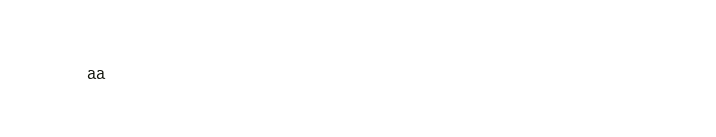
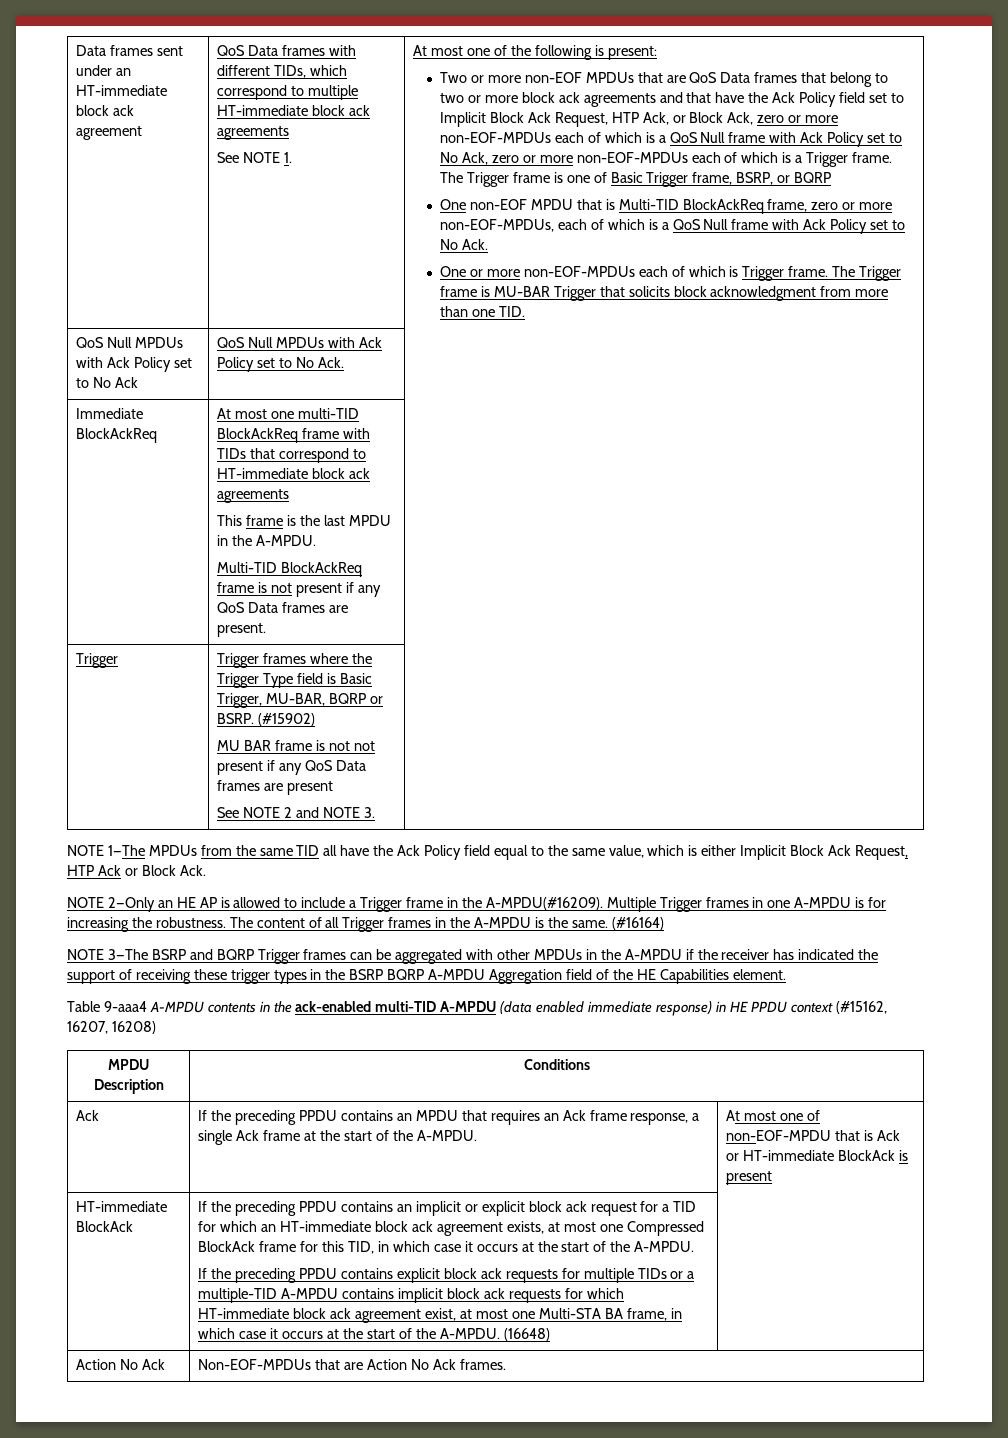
- aa
+ Data frames sent under an HT-immediate block ack agreement | QoS Data frames with different TIDs, which correspond to multiple HT-immediate block ack agreements
+ See NOTE 1. | At most one of the following is present:
+ Two or more non-EOF MPDUs that are QoS Data frames that belong to two or more block ack agreements and that have the Ack Policy field set to Implicit Block Ack Request, HTP Ack, or Block Ack, zero or more non-EOF-MPDUs each of which is a QoS Null frame with Ack Policy set to No Ack, zero or more non-EOF-MPDUs each of which is a Trigger frame. The Trigger frame is one of Basic Trigger frame, BSRP, or BQRP
+ One non-EOF MPDU that is Multi-TID BlockAckReq frame, zero or more non-EOF-MPDUs, each of which is a QoS Null frame with Ack Policy set to No Ack.
+ One or more non-EOF-MPDUs each of which is Trigger frame. The Trigger frame is MU-BAR Trigger that solicits block acknowledgment from more than one TID.
+ QoS Null MPDUs with Ack Policy set to No Ack | QoS Null MPDUs with Ack Policy set to No Ack. |
+ Immediate BlockAckReq | At most one multi-TID BlockAckReq frame with TIDs that correspond to HT-immediate block ack agreements
+ This frame is the last MPDU in the A-MPDU.
+ Multi-TID BlockAckReq frame is not present if any QoS Data frames are present. |
+ Trigger | Trigger frames where the Trigger Type field is Basic Trigger, MU-BAR, BQRP or BSRP. (#15902)
+ MU BAR frame is not not present if any QoS Data frames are present
+ See NOTE 2 and NOTE 3. |
+ NOTE 1—The MPDUs from the same TID all have the Ack Policy field equal to the same value, which is either Implicit Block Ack Request, HTP Ack or Block Ack.
+ NOTE 2—Only an HE AP is allowed to include a Trigger frame in the A-MPDU(#16209). Multiple Trigger frames in one A-MPDU is for increasing the robustness. The content of all Trigger frames in the A-MPDU is the same. (#16164)
+ NOTE 3—The BSRP and BQRP Trigger frames can be aggregated with other MPDUs in the A-MPDU if the receiver has indicated the support of receiving these trigger types in the BSRP BQRP A-MPDU Aggregation field of the HE Capabilities element.
+ Table 9-aaa4 A-MPDU contents in the ack-enabled multi-TID A-MPDU (data enabled immediate response) in HE PPDU context (#15162, 16207, 16208)
+ MPDU Description | Conditions
+ Ack | If the preceding PPDU contains an MPDU that requires an Ack frame response, a single Ack frame at the start of the A-MPDU. | At most one of non-EOF-MPDU that is Ack or HT-immediate BlockAck is present
+ HT-immediate BlockAck | If the preceding PPDU contains an implicit or explicit block ack request for a TID for which an HT-immediate block ack agreement exists, at most one Compressed BlockAck frame for this TID, in which case it occurs at the start of the A-MPDU.
+ If the preceding PPDU contains explicit block ack requests for multiple TIDs or a multiple-TID A-MPDU contains implicit block ack requests for which HT-immediate block ack agreement exist, at most one Multi-STA BA frame, in which case it occurs at the start of the A-MPDU. (16648) |
+ Action No Ack | Non-EOF-MPDUs that are Action No Ack frames.

